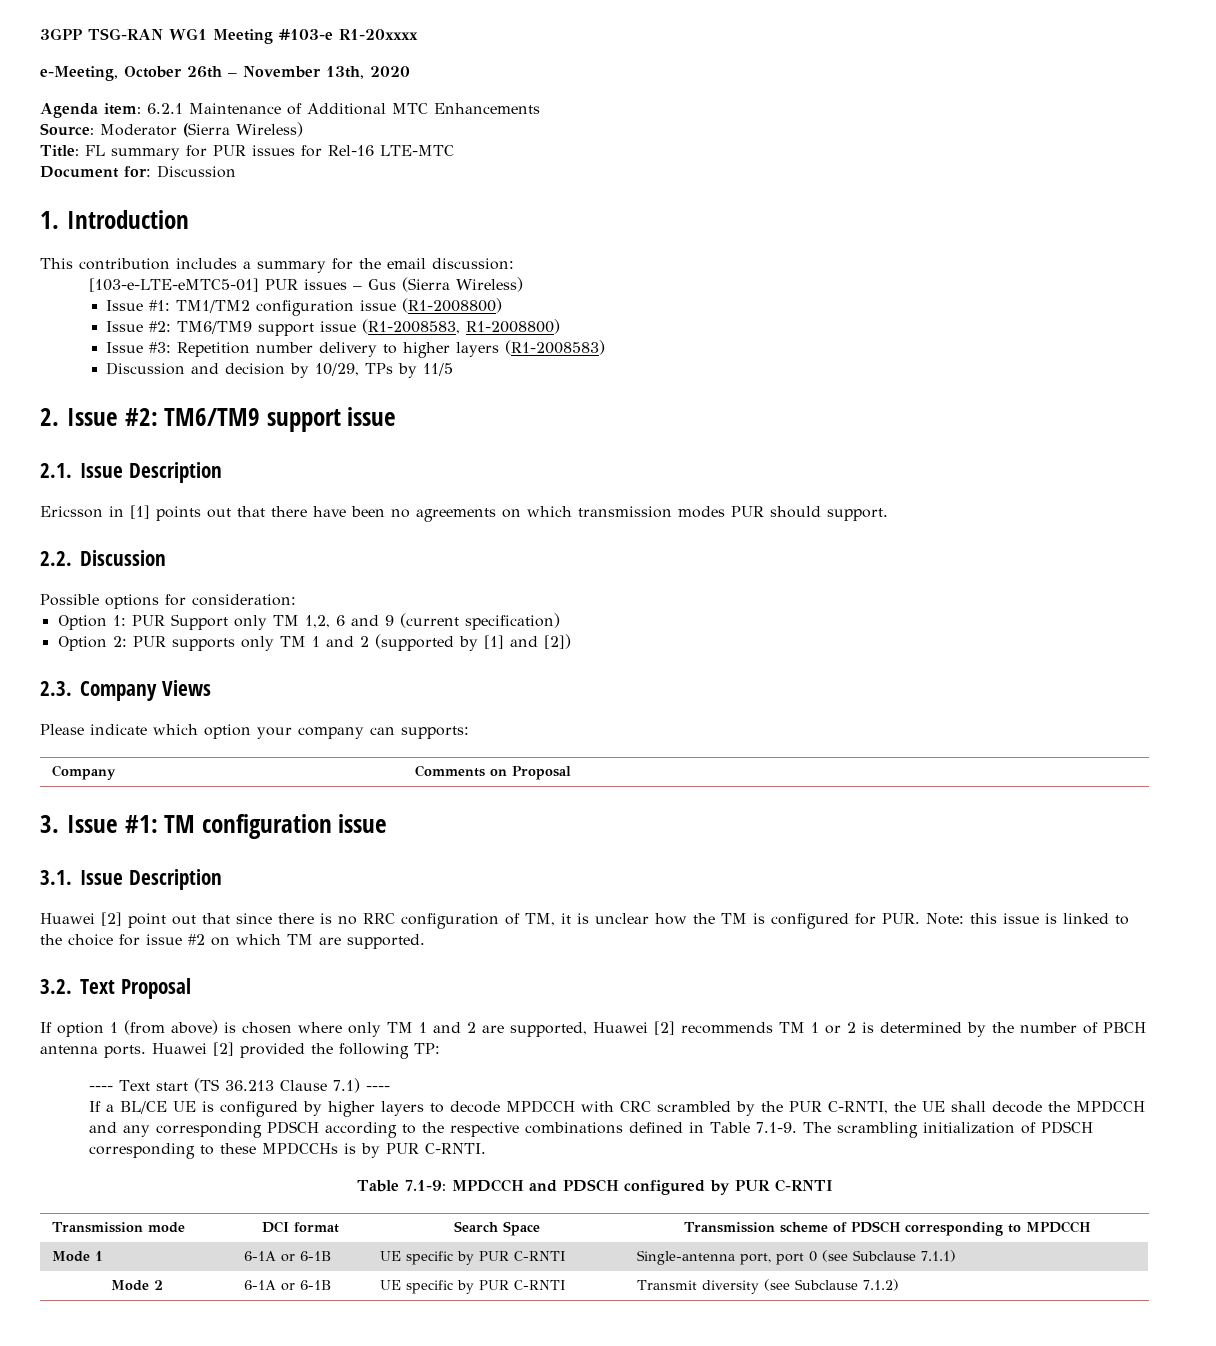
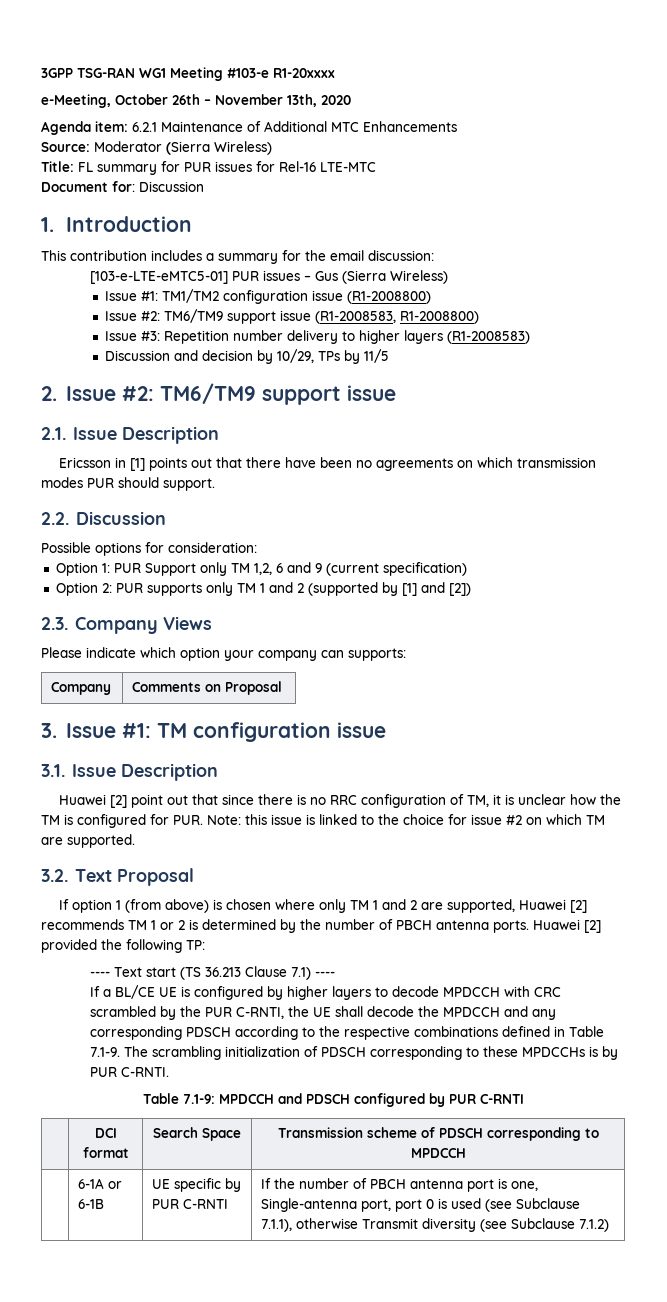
- Transmission mode | DCI format | Search Space | Transmission scheme of PDSCH corresponding to MPDCCH
+ | DCI format | Search Space | Transmission scheme of PDSCH corresponding to MPDCCH
- Mode 1 | 6-1A or 6-1B | UE specific by PUR C-RNTI | Single-antenna port, port 0 (see Subclause 7.1.1)
- Mode 2 | 6-1A or 6-1B | UE specific by PUR C-RNTI | Transmit diversity (see Subclause 7.1.2)
+ | 6-1A or 6-1B | UE specific by PUR C-RNTI | If the number of PBCH antenna port is one, Single-antenna port, port 0 is used (see Subclause 7.1.1), otherwise Transmit diversity (see Subclause 7.1.2)

